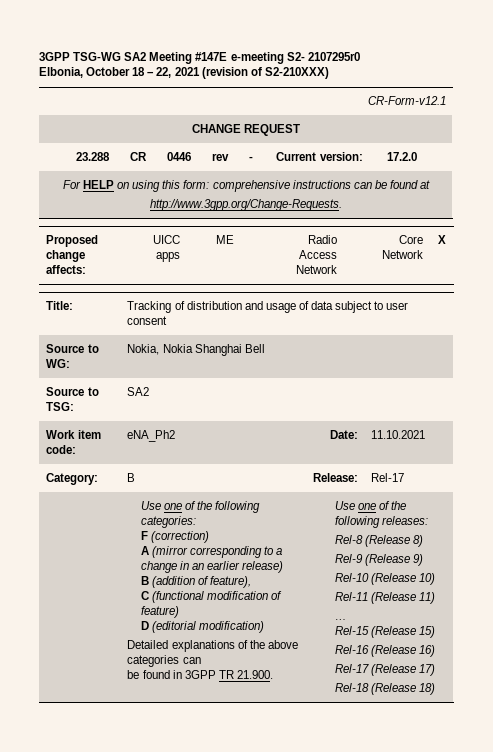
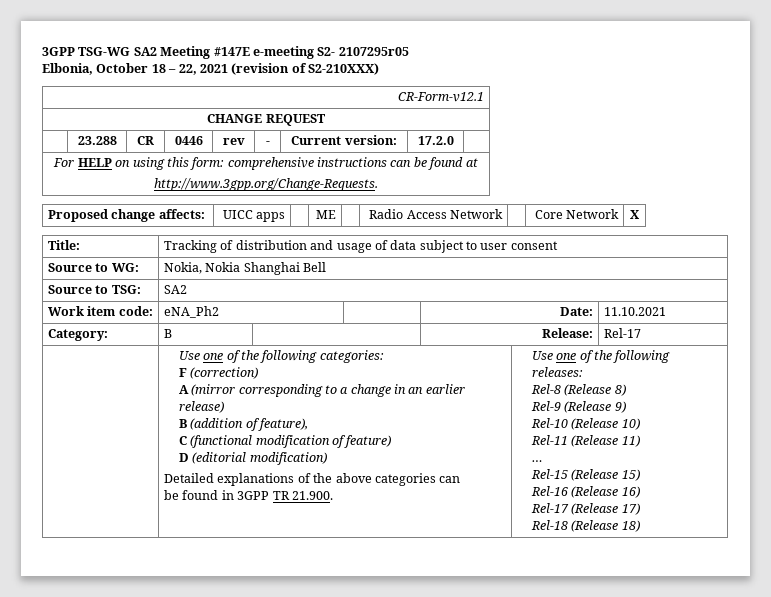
- 3GPP TSG-WG SA2 Meeting #147E e-meeting S2- 2107295r0
+ 3GPP TSG-WG SA2 Meeting #147E e-meeting S2- 2107295r05

